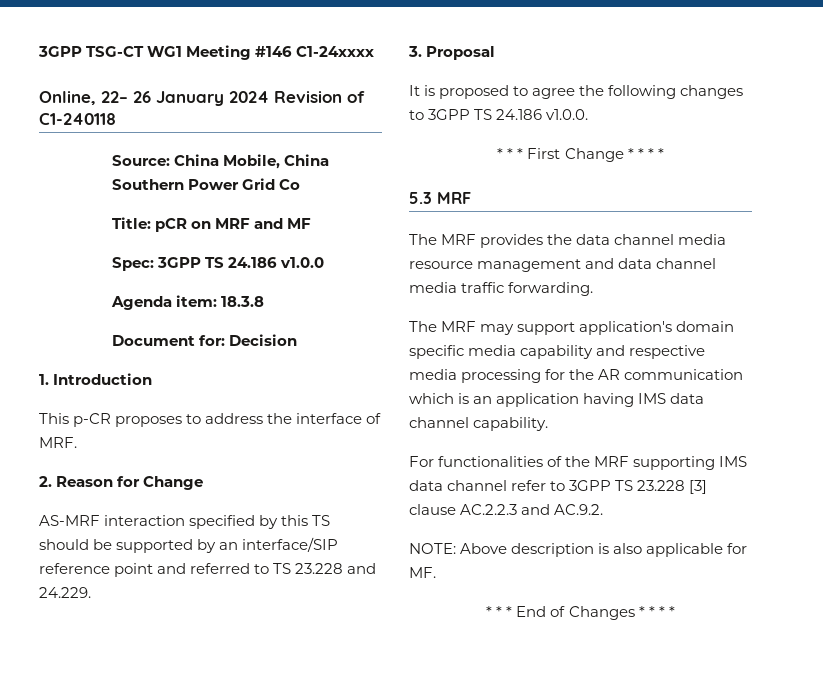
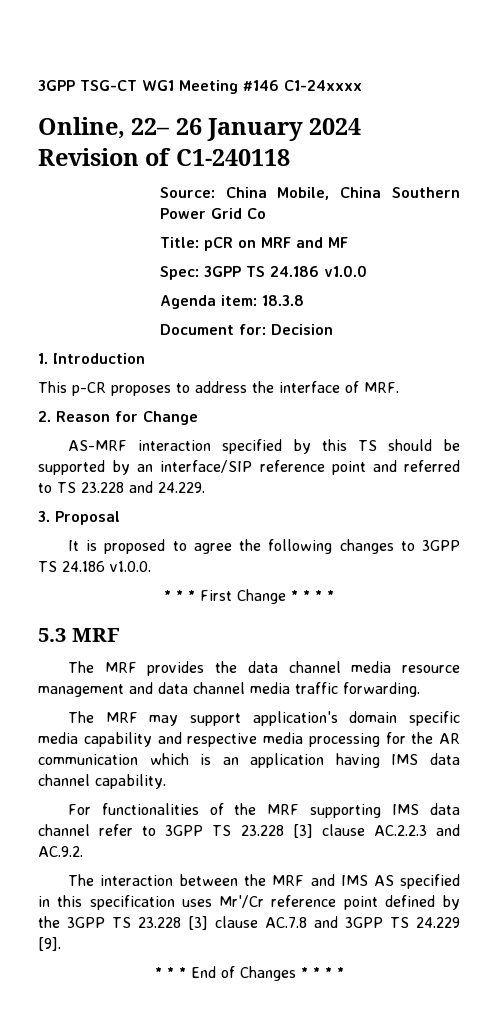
- NOTE: Above description is also applicable for MF.
+ The interaction between the MRF and IMS AS specified in this specification uses Mr'/Cr reference point defined by the 3GPP TS 23.228 [3] clause AC.7.8 and 3GPP TS 24.229 [9].

